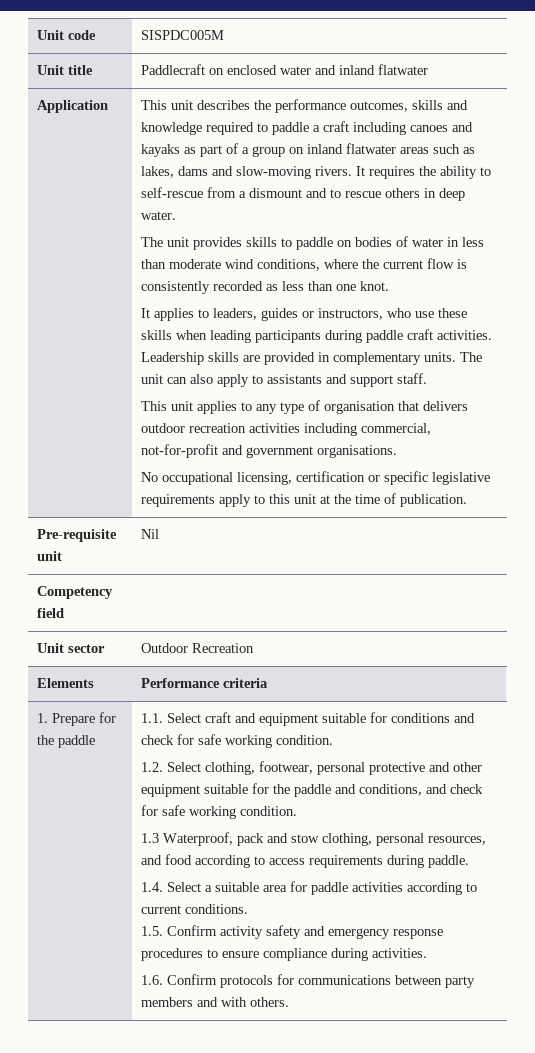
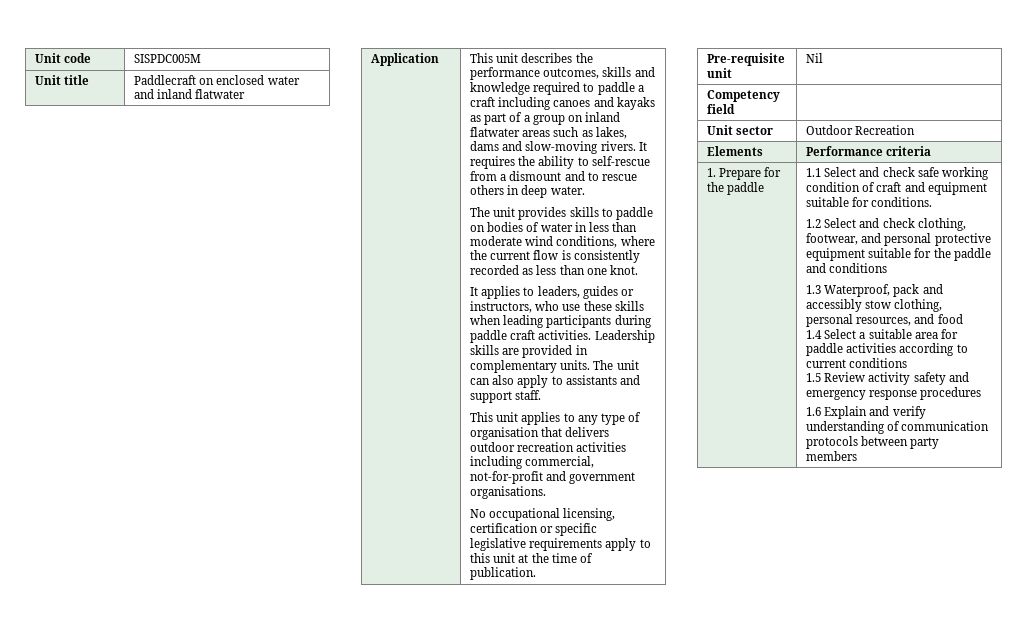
- 1.1. Select craft and equipment suitable for conditions and check for safe working condition.
- 1.2. Select clothing, footwear, personal protective and other equipment suitable for the paddle and conditions, and check for safe working condition.
+ 1.1 Select and check safe working condition of craft and equipment suitable for conditions.
+ 1.2 Select and check clothing, footwear, and personal protective equipment suitable for the paddle and conditions
- 1.3 Waterproof, pack and stow clothing, personal resources, and food according to access requirements during paddle.
- 1.4. Select a suitable area for paddle activities according to current conditions.
- 1.5. Confirm activity safety and emergency response procedures to ensure compliance during activities.
- 1.6. Confirm protocols for communications between party members and with others.
+ 1.3 Waterproof, pack and accessibly stow clothing, personal resources, and food
+ 1.4 Select a suitable area for paddle activities according to current conditions
+ 1.5 Review activity safety and emergency response procedures
+ 1.6 Explain and verify understanding of communication protocols between party members

